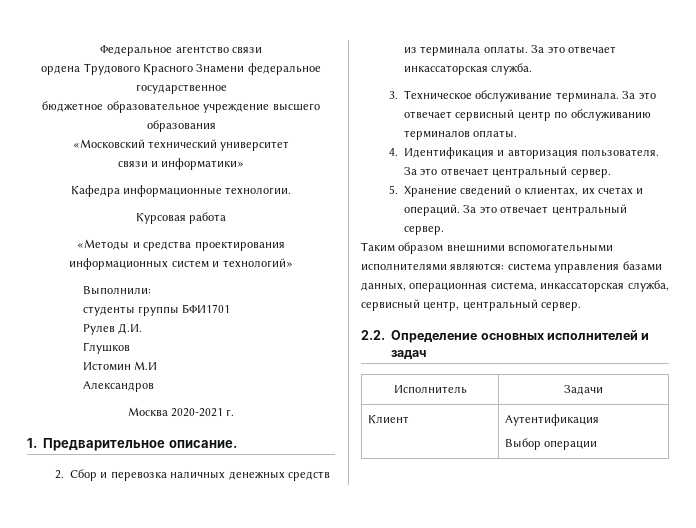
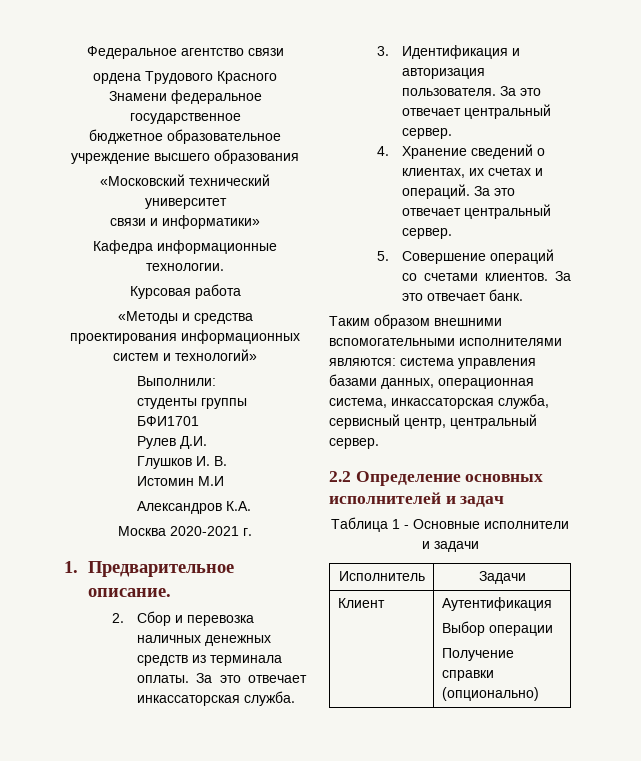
- Глушков
+ Глушков И. В.
- Александров
+ Александров К.А.
- 3. Техническое обслуживание терминала. За это отвечает сервисный центр по обслуживанию терминалов оплаты.
- 4. Идентификация и авторизация пользователя.
+ 3. Идентификация и авторизация пользователя.
- 5. Хранение сведений о клиентах, их счетах и операций.
+ 4. Хранение сведений о клиентах, их счетах и операций.
+ 5. Совершение операций со счетами клиентов. За это отвечает банк.
- 2.2. Определение основных исполнителей и задач
+ 2.2 Определение основных исполнителей и задач
+ Таблица 1 - Основные исполнители и задачи
  Клиент | Аутентификация
  Выбор операции
+ Получение справки (опционально)

